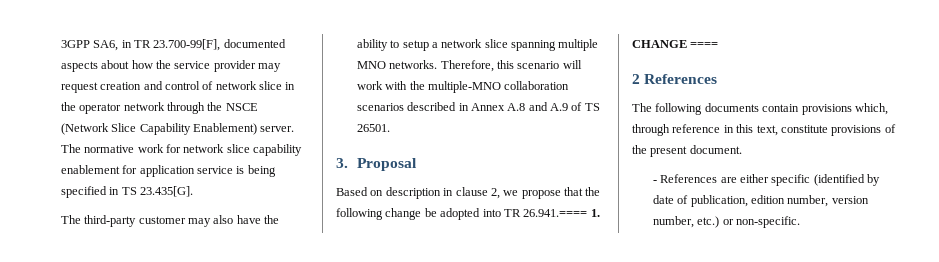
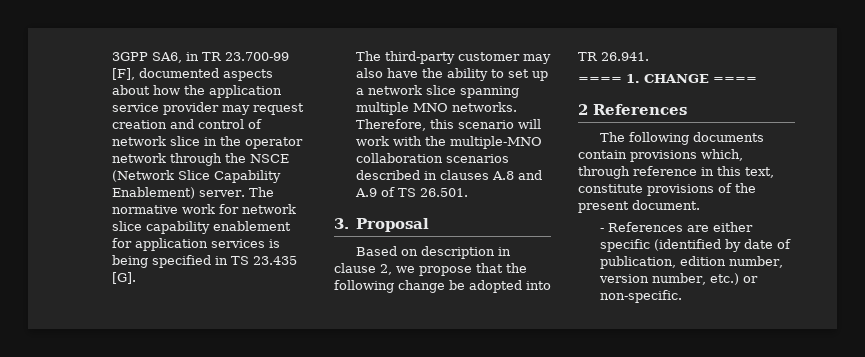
- 3GPP SA6, in TR 23.700-99[F], documented aspects about how the service provider may request creation and control of network slice in the operator network through the NSCE (Network Slice Capability Enablement) server.
+ 3GPP SA6, in TR 23.700-99 [F], documented aspects about how the application service provider may request creation and control of network slice in the operator network through the NSCE (Network Slice Capability Enablement) server.
- The normative work for network slice capability enablement for application service is being specified in TS 23.435[G].
+ The normative work for network slice capability enablement for application services is being specified in TS 23.435 [G].
- The third-party customer may also have the ability to setup a network slice spanning multiple MNO networks.
+ The third-party customer may also have the ability to set up a network slice spanning multiple MNO networks.
- Therefore, this scenario will work with the multiple-MNO collaboration scenarios described in Annex A.8 and A.9 of TS 26501.
+ Therefore, this scenario will work with the multiple-MNO collaboration scenarios described in clauses A.8 and A.9 of TS 26.501.
- Based on description in clause 2, we propose that the following change be adopted into TR 26.941.==== 1. CHANGE ====
+ Based on description in clause 2, we propose that the following change be adopted into TR 26.941.
+ ==== 1. CHANGE ====

